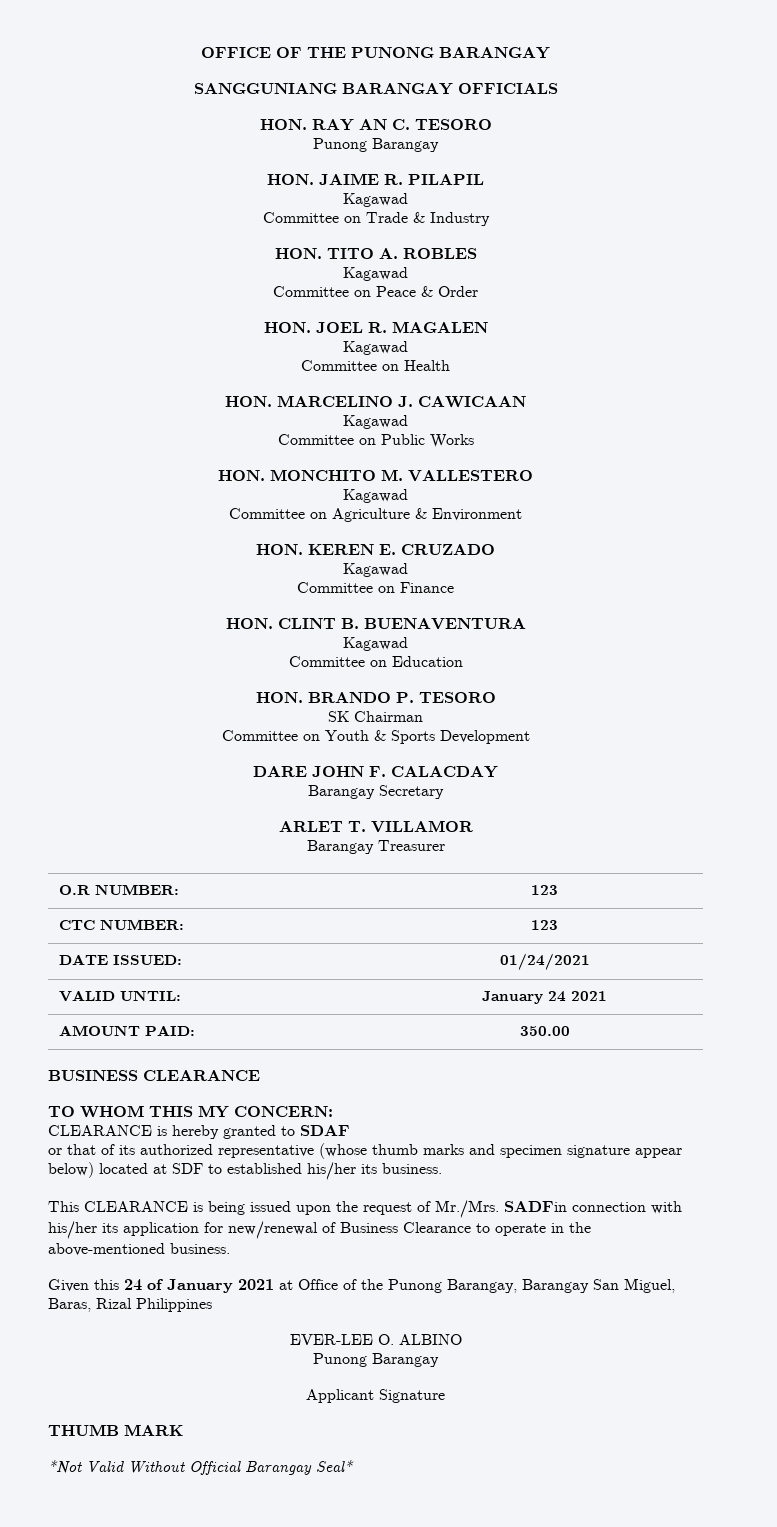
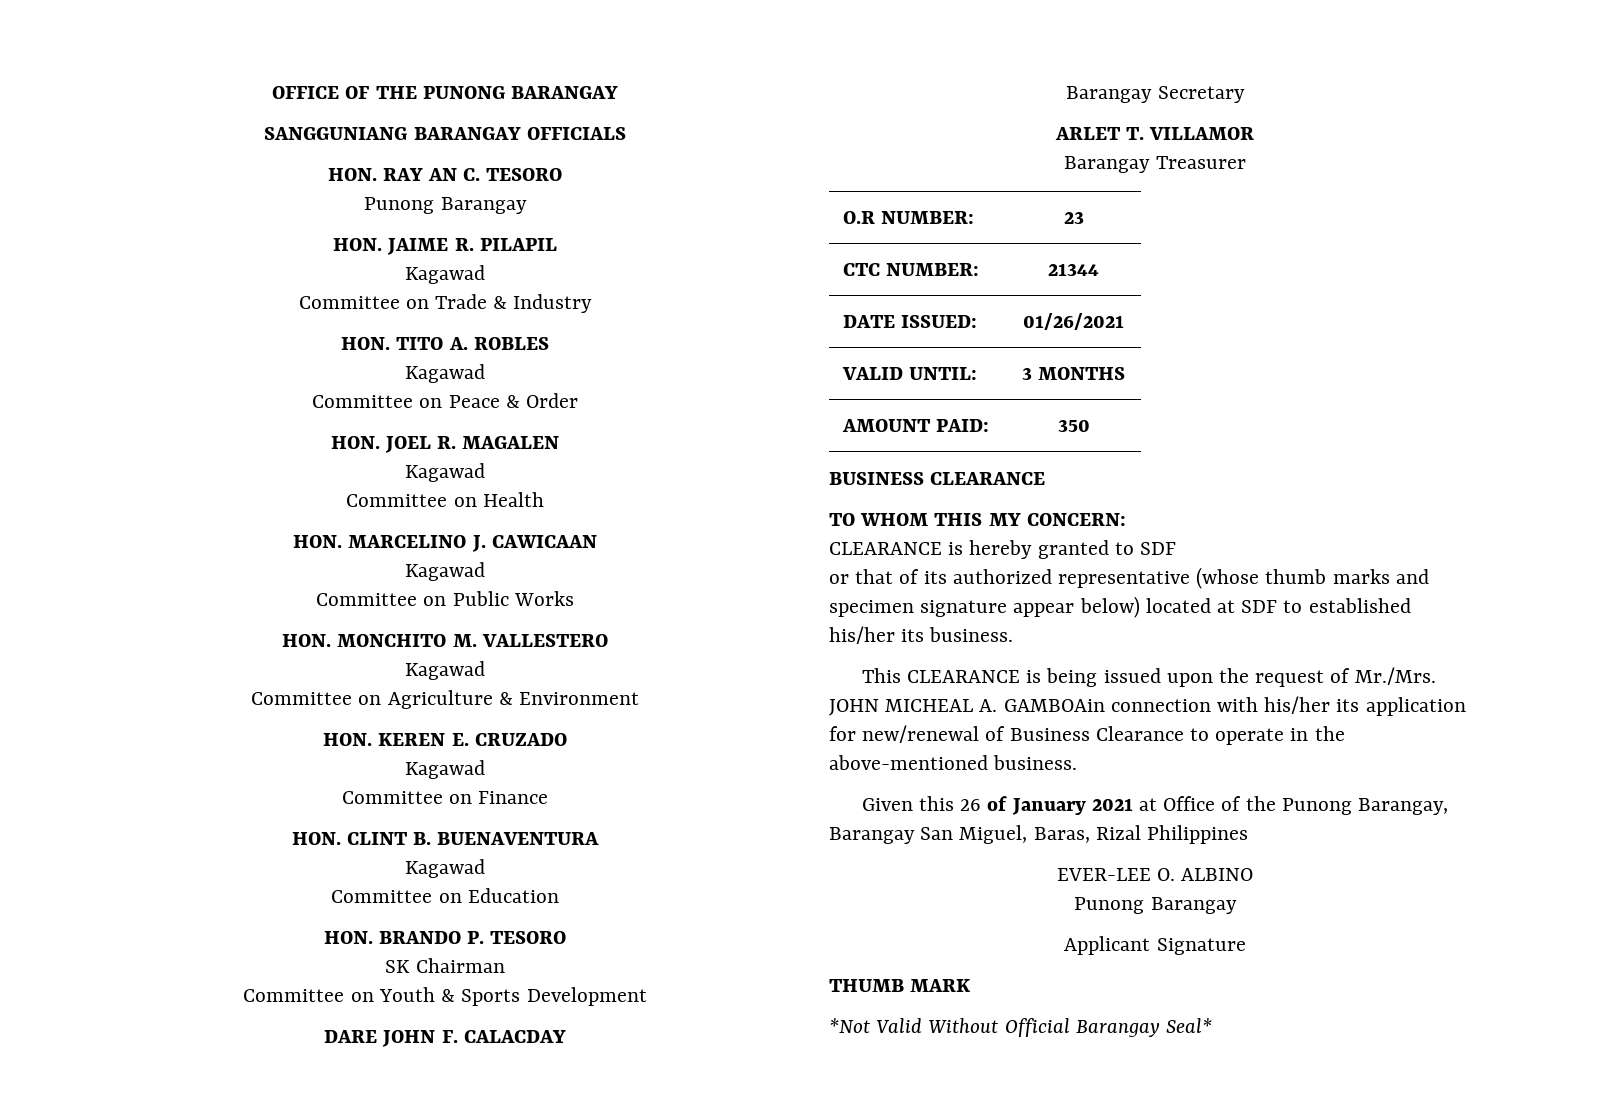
- O.R NUMBER: | 123
+ O.R NUMBER: | 23
- CTC NUMBER: | 123
+ CTC NUMBER: | 21344
- DATE ISSUED: | 01/24/2021
+ DATE ISSUED: | 01/26/2021
- VALID UNTIL: | January 24 2021
+ VALID UNTIL: | 3 MONTHS
- AMOUNT PAID: | 350.00
+ AMOUNT PAID: | 350
- CLEARANCE is hereby granted to SDAF
+ CLEARANCE is hereby granted to SDF
- This CLEARANCE is being issued upon the request of Mr./Mrs. SADFin connection with his/her its application for new/renewal of Business Clearance to operate in the above-mentioned business.
+ This CLEARANCE is being issued upon the request of Mr./Mrs. JOHN MICHEAL A. GAMBOAin connection with his/her its application for new/renewal of Business Clearance to operate in the above-mentioned business.
- Given this 24 of January 2021 at Office of the Punong Barangay, Barangay San Miguel, Baras, Rizal Philippines
+ Given this 26 of January 2021 at Office of the Punong Barangay, Barangay San Miguel, Baras, Rizal Philippines

